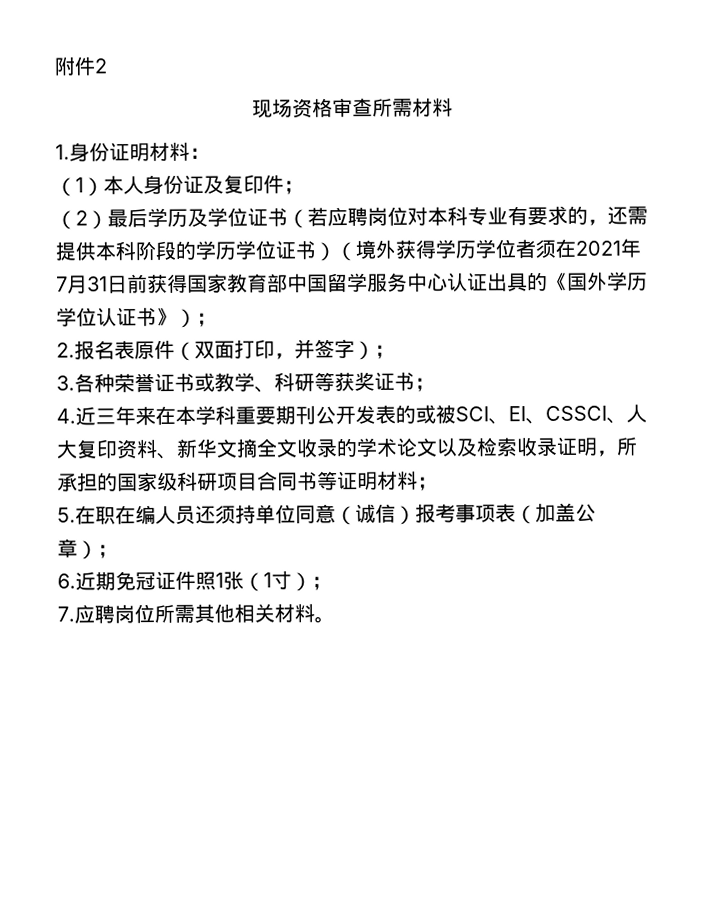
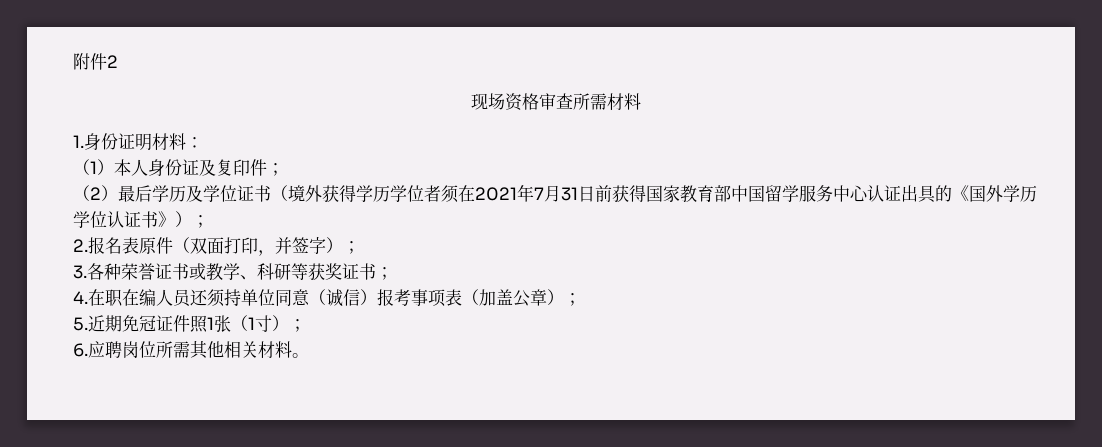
- （2）最后学历及学位证书（若应聘岗位对本科专业有要求的，还需提供本科阶段的学历学位证书）（境外获得学历学位者须在2021年7月31日前获得国家教育部中国留学服务中心认证出具的《国外学历学位认证书》）；
+ （2）最后学历及学位证书（境外获得学历学位者须在2021年7月31日前获得国家教育部中国留学服务中心认证出具的《国外学历学位认证书》）；
- 4.近三年来在本学科重要期刊公开发表的或被SCI、EI、CSSCI、人大复印资料、新华文摘全文收录的学术论文以及检索收录证明，所承担的国家级科研项目合同书等证明材料；
- 5.在职在编人员还须持单位同意（诚信）报考事项表（加盖公章）；
+ 4.在职在编人员还须持单位同意（诚信）报考事项表（加盖公章）；
- 6.近期免冠证件照1张（1寸）；
+ 5.近期免冠证件照1张（1寸）；
- 7.应聘岗位所需其他相关材料。
+ 6.应聘岗位所需其他相关材料。

